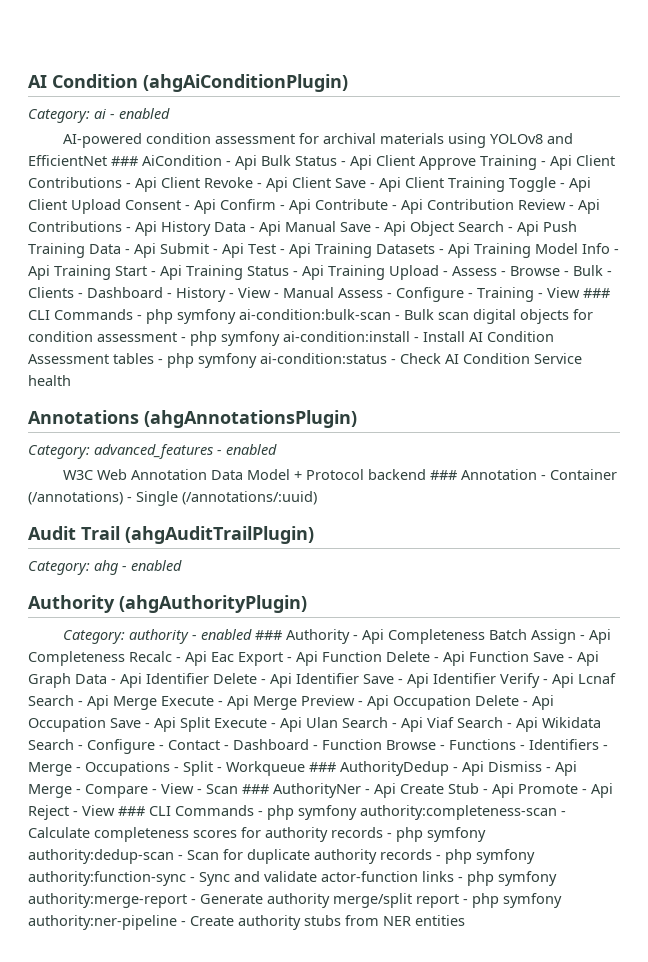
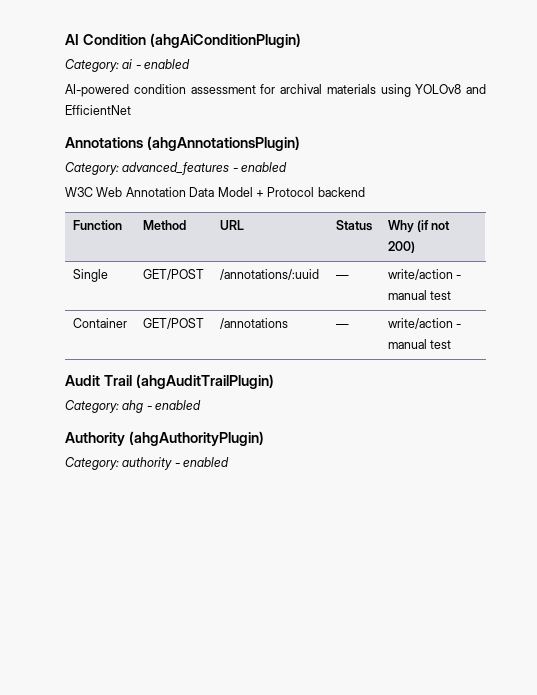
- AI-powered condition assessment for archival materials using YOLOv8 and EfficientNet ### AiCondition - Api Bulk Status - Api Client Approve Training - Api Client Contributions - Api Client Revoke - Api Client Save - Api Client Training Toggle - Api Client Upload Consent - Api Confirm - Api Contribute - Api Contribution Review - Api Contributions - Api History Data - Api Manual Save - Api Object Search - Api Push Training Data - Api Submit - Api Test - Api Training Datasets - Api Training Model Info - Api Training Start - Api Training Status - Api Training Upload - Assess - Browse - Bulk - Clients - Dashboard - History - View - Manual Assess - Configure - Training - View ### CLI Commands - php symfony ai-condition:bulk-scan - Bulk scan digital objects for condition assessment - php symfony ai-condition:install - Install AI Condition Assessment tables - php symfony ai-condition:status - Check AI Condition Service health
+ AI-powered condition assessment for archival materials using YOLOv8 and EfficientNet
- W3C Web Annotation Data Model + Protocol backend ### Annotation - Container (/annotations) - Single (/annotations/:uuid)
+ W3C Web Annotation Data Model + Protocol backend
+ Function | Method | URL | Status | Why (if not 200)
+ Single | GET/POST | /annotations/:uuid | — | write/action - manual test
+ Container | GET/POST | /annotations | — | write/action - manual test
- Category: authority - enabled ### Authority - Api Completeness Batch Assign - Api Completeness Recalc - Api Eac Export - Api Function Delete - Api Function Save - Api Graph Data - Api Identifier Delete - Api Identifier Save - Api Identifier Verify - Api Lcnaf Search - Api Merge Execute - Api Merge Preview - Api Occupation Delete - Api Occupation Save - Api Split Execute - Api Ulan Search - Api Viaf Search - Api Wikidata Search - Configure - Contact - Dashboard - Function Browse - Functions - Identifiers - Merge - Occupations - Split - Workqueue ### AuthorityDedup - Api Dismiss - Api Merge - Compare - View - Scan ### AuthorityNer - Api Create Stub - Api Promote - Api Reject - View ### CLI Commands - php symfony authority:completeness-scan - Calculate completeness scores for authority records - php symfony authority:dedup-scan - Scan for duplicate authority records - php symfony authority:function-sync - Sync and validate actor-function links - php symfony authority:merge-report - Generate authority merge/split report - php symfony authority:ner-pipeline - Create authority stubs from NER entities
+ Category: authority - enabled

